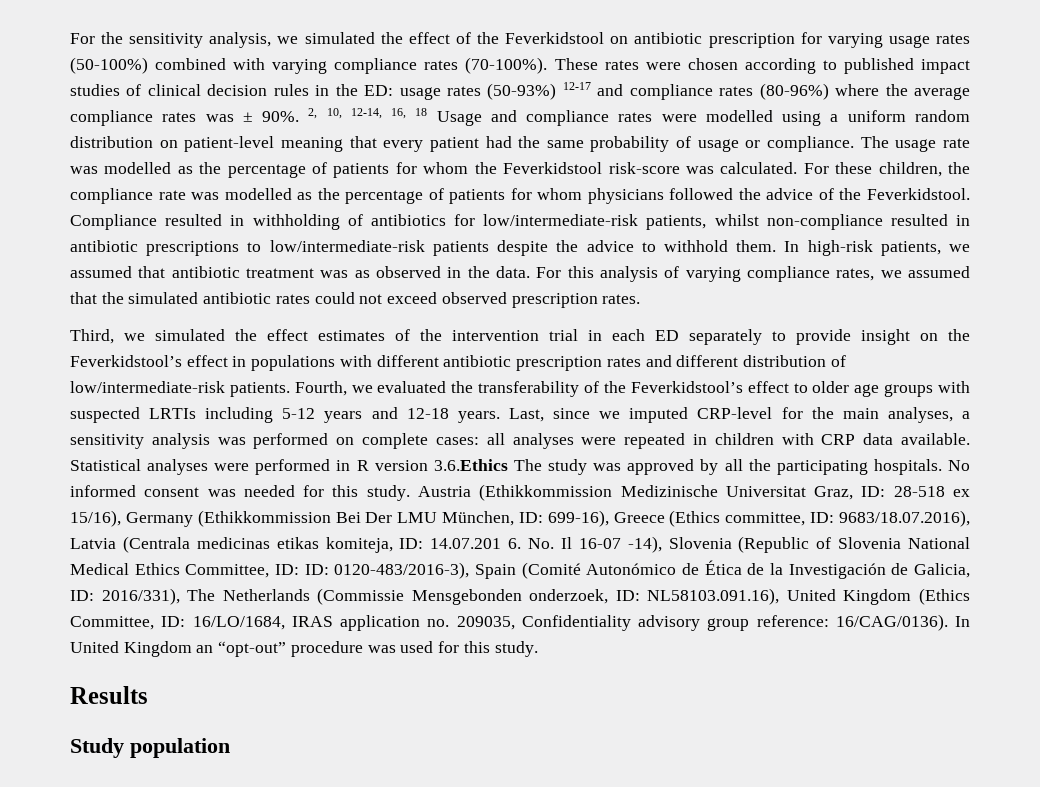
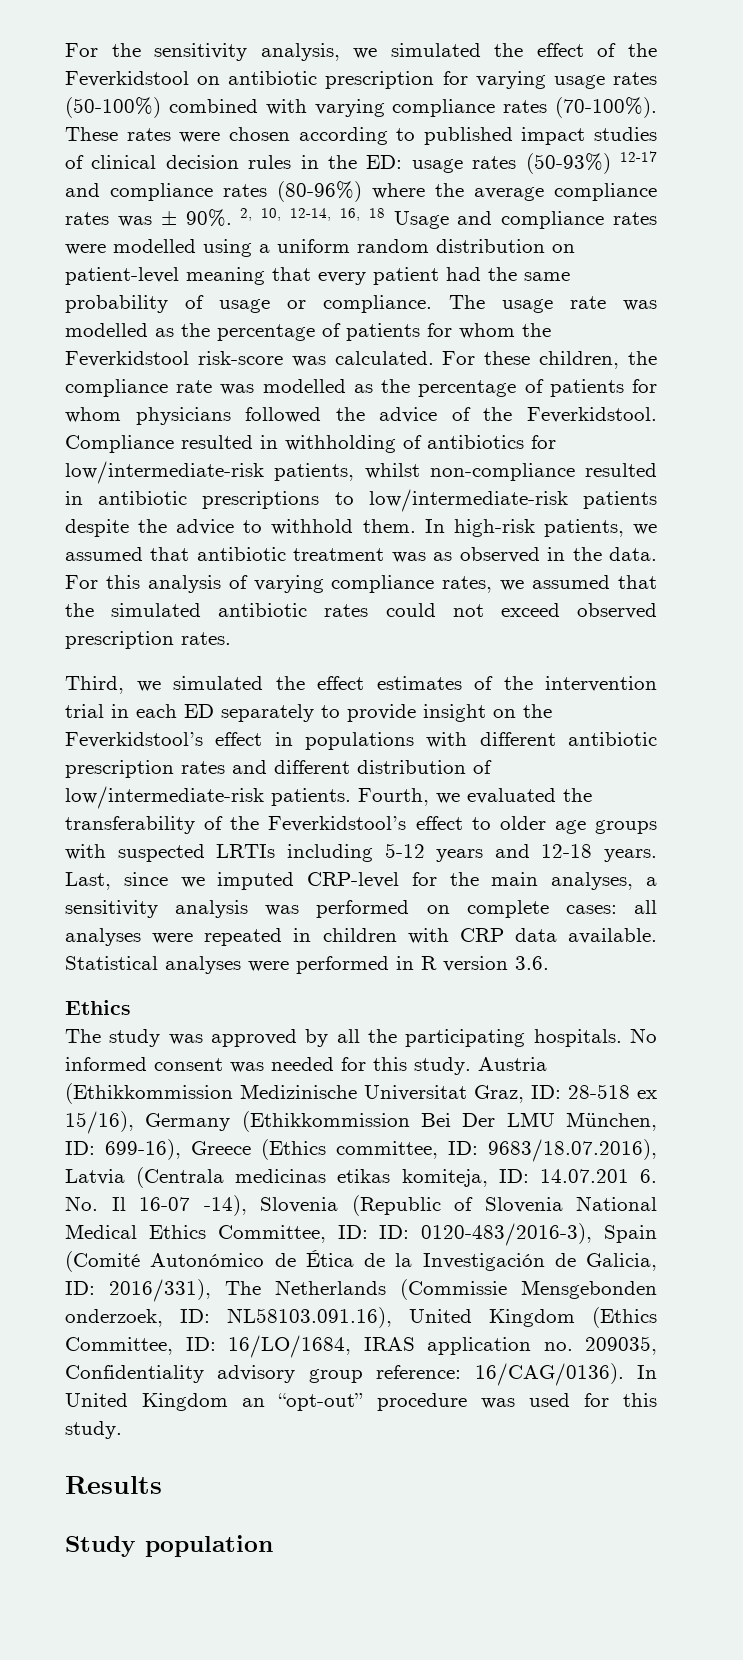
- Statistical analyses were performed in R version 3.6.Ethics The study was approved by all the participating hospitals.
+ Statistical analyses were performed in R version 3.6.
+ Ethics
+ The study was approved by all the participating hospitals.

